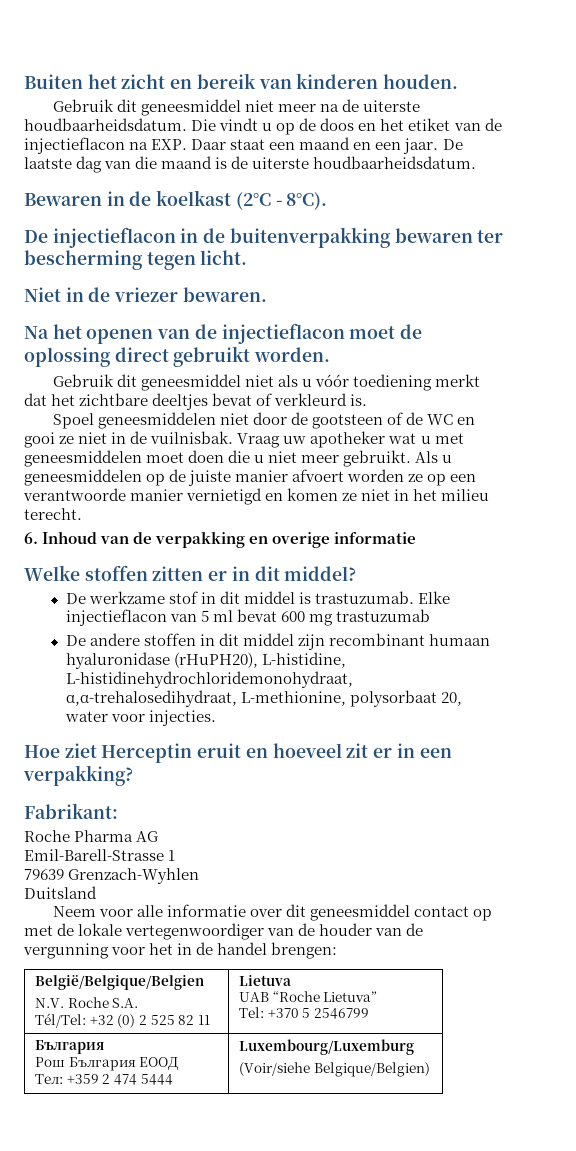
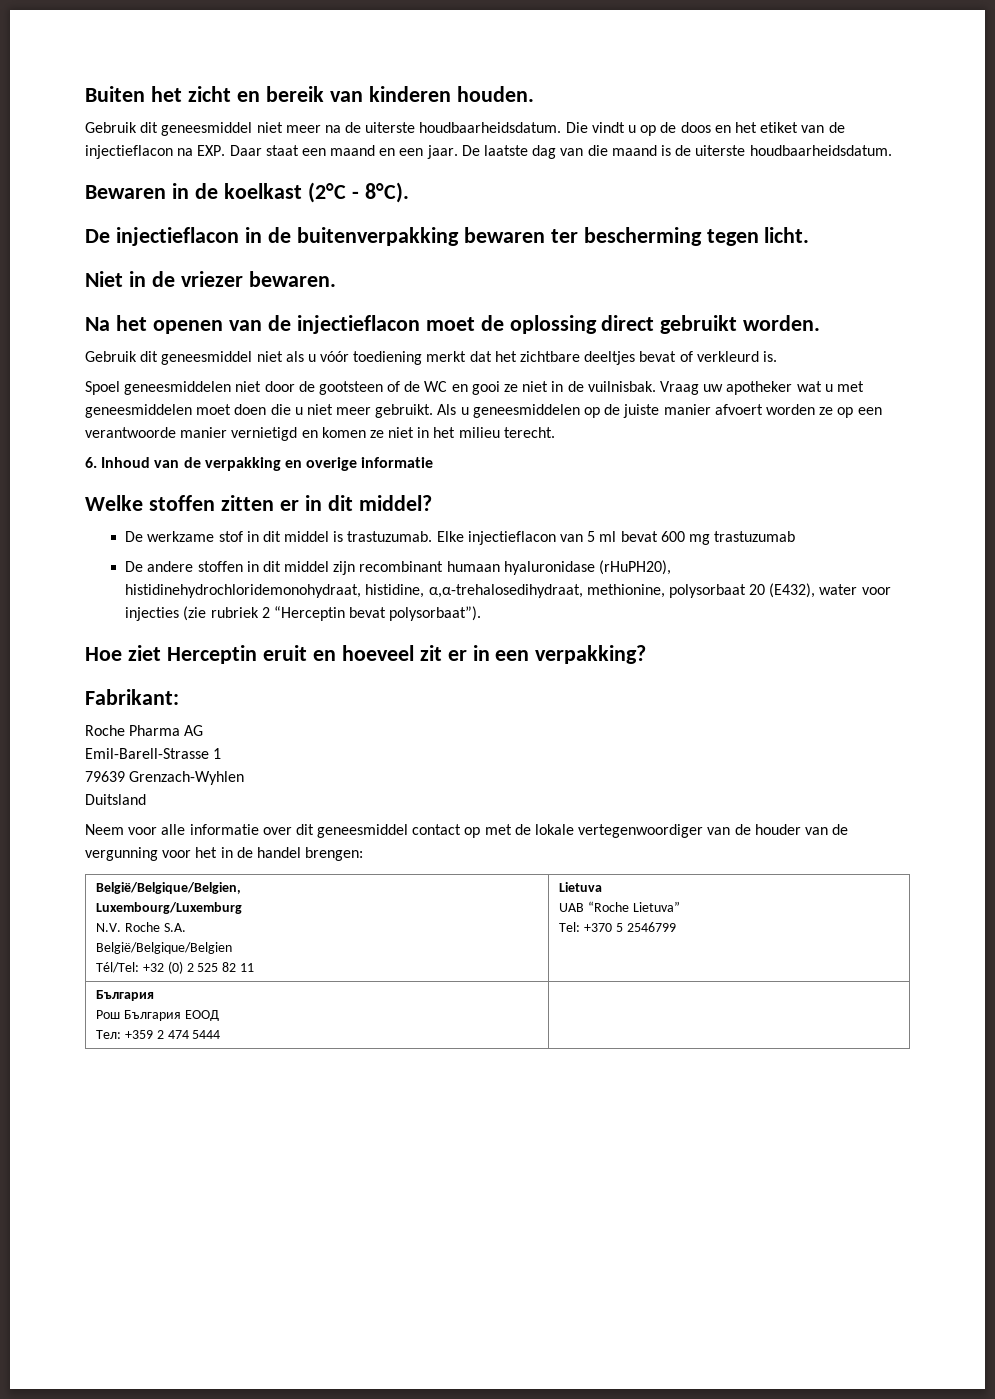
- De andere stoffen in dit middel zijn recombinant humaan hyaluronidase (rHuPH20), L-histidine, L-histidinehydrochloridemonohydraat, α,α-trehalosedihydraat, L-methionine, polysorbaat 20, water voor injecties.
+ De andere stoffen in dit middel zijn recombinant humaan hyaluronidase (rHuPH20), histidinehydrochloridemonohydraat, histidine, α,α-trehalosedihydraat, methionine, polysorbaat 20 (E432), water voor injecties (zie rubriek 2 “Herceptin bevat polysorbaat”).
+ België/Belgique/Belgien,
+ Luxembourg/Luxemburg
+ N.V. Roche S.A.
  België/Belgique/Belgien
- N.V. Roche S.A.
  Tél/Tel: +32 (0) 2 525 82 11 | Lietuva
  UAB “Roche Lietuva”
  Tel: +370 5 2546799
  България
  Рош България ЕООД
- Тел: +359 2 474 5444 | Luxembourg/Luxemburg
- (Voir/siehe Belgique/Belgien)
+ Тел: +359 2 474 5444 |

